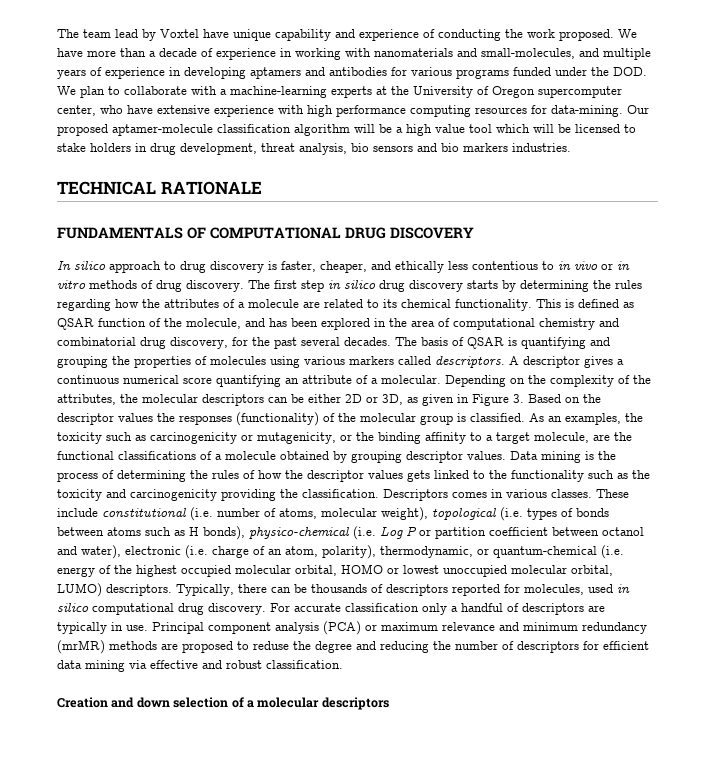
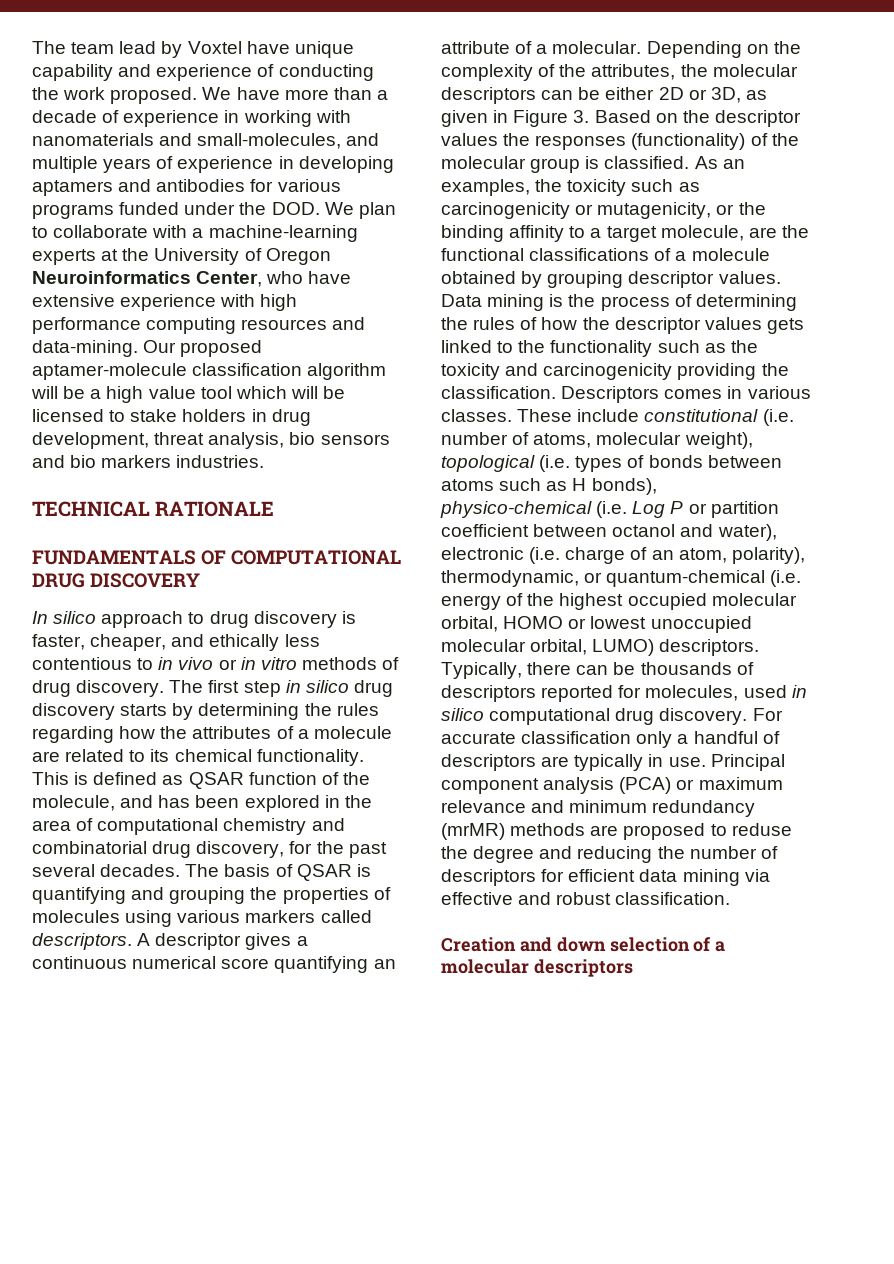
- We have more than a decade of experience in working with nanomaterials and small-molecules, and multiple years of experience in developing aptamers and antibodies for various programs funded under the DOD. We plan to collaborate with a machine-learning experts at the University of Oregon supercomputer center, who have extensive experience with high performance computing resources for data-mining.
+ We have more than a decade of experience in working with nanomaterials and small-molecules, and multiple years of experience in developing aptamers and antibodies for various programs funded under the DOD. We plan to collaborate with a machine-learning experts at the University of Oregon Neuroinformatics Center, who have extensive experience with high performance computing resources and data-mining.

